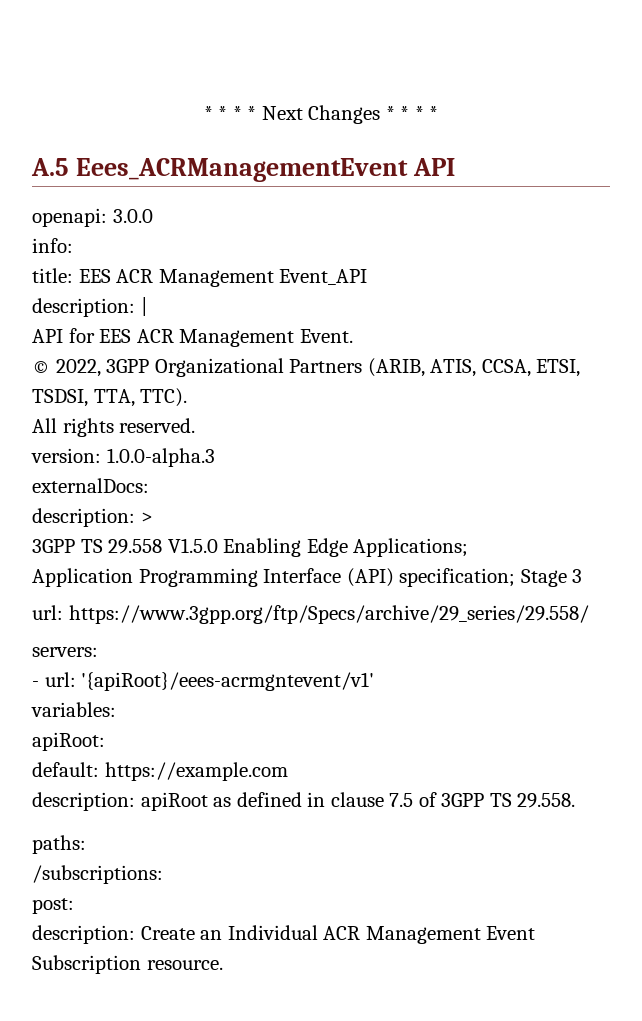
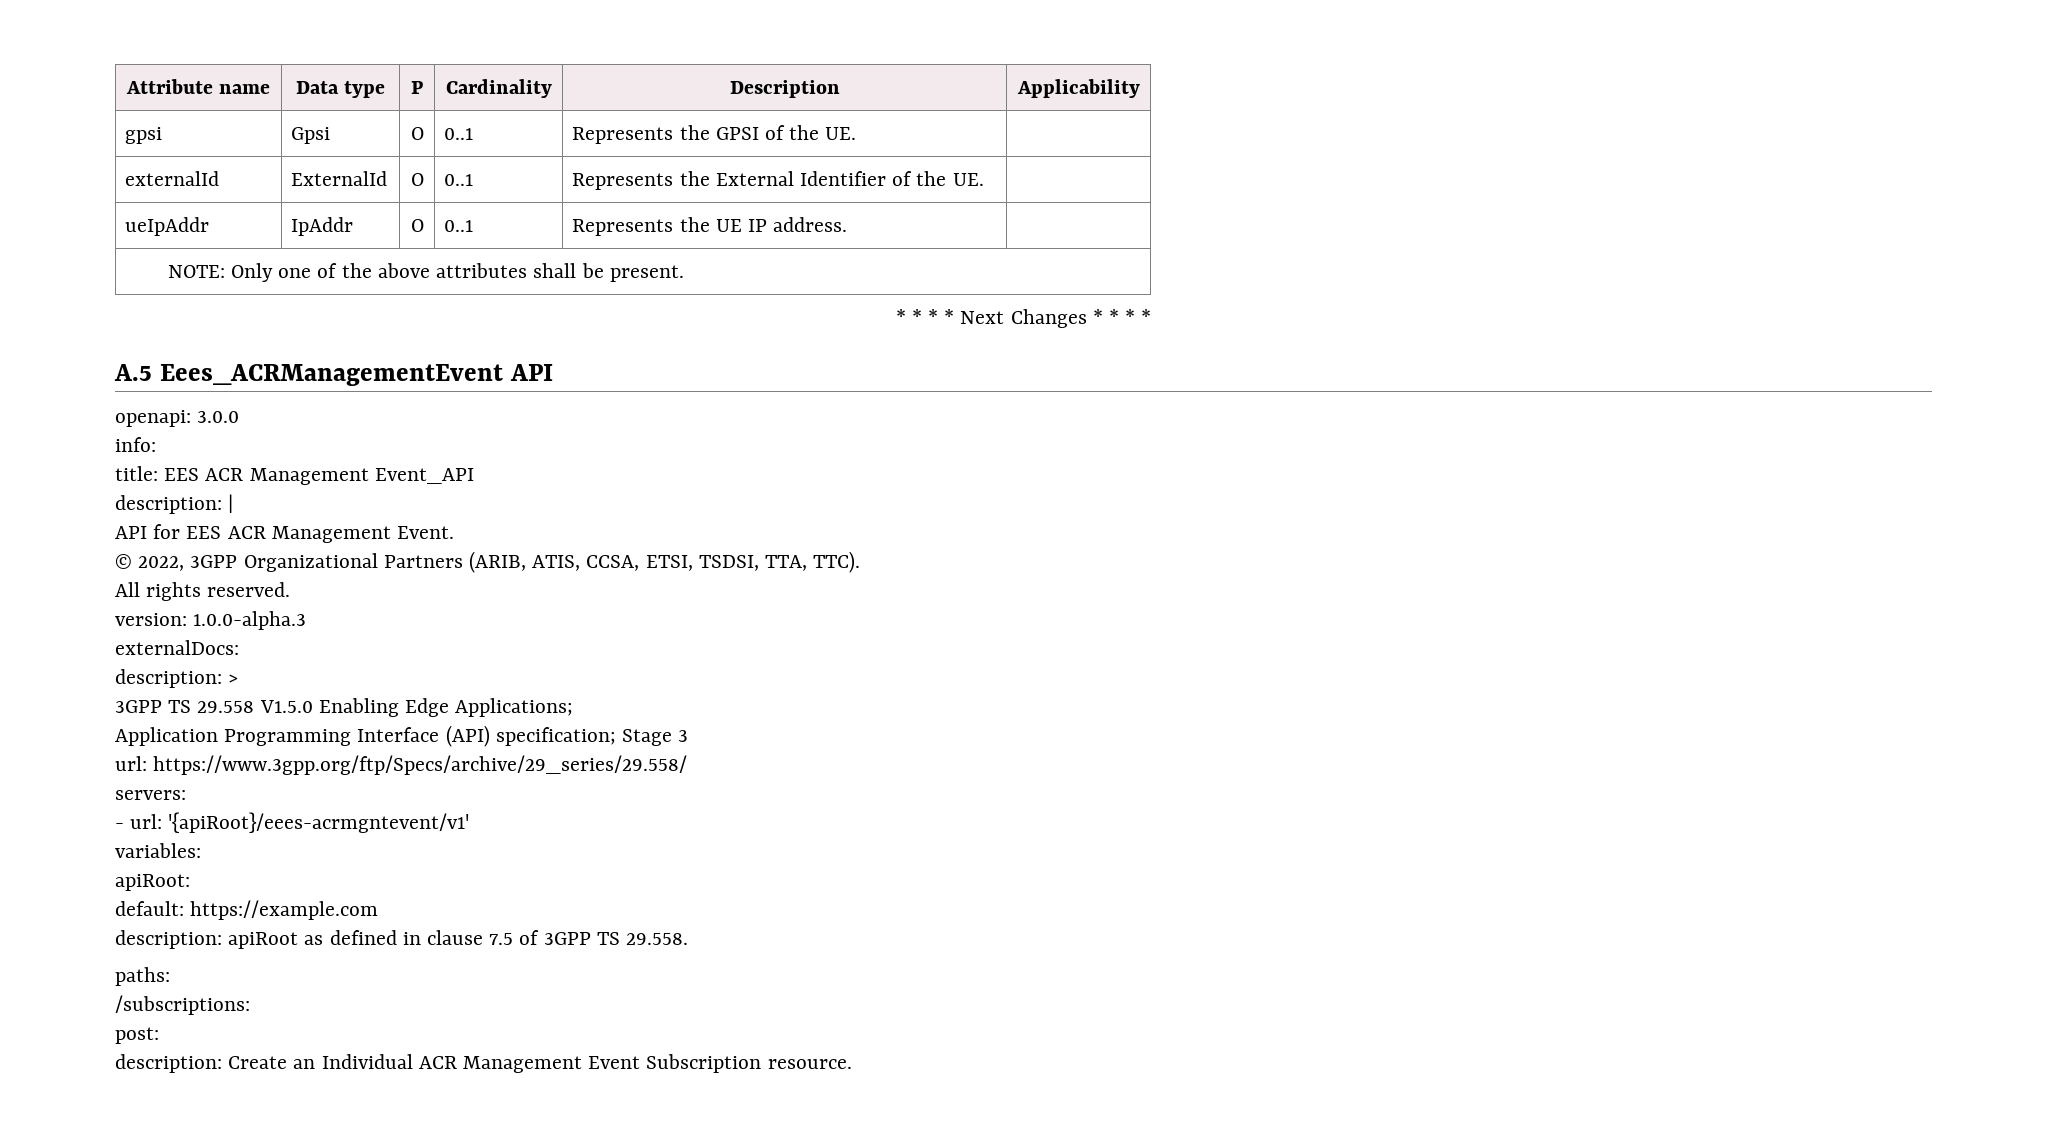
+ Attribute name | Data type | P | Cardinality | Description | Applicability
+ gpsi | Gpsi | O | 0..1 | Represents the GPSI of the UE. |
+ externalId | ExternalId | O | 0..1 | Represents the External Identifier of the UE. |
+ ueIpAddr | IpAddr | O | 0..1 | Represents the UE IP address. |
+ NOTE: Only one of the above attributes shall be present.

